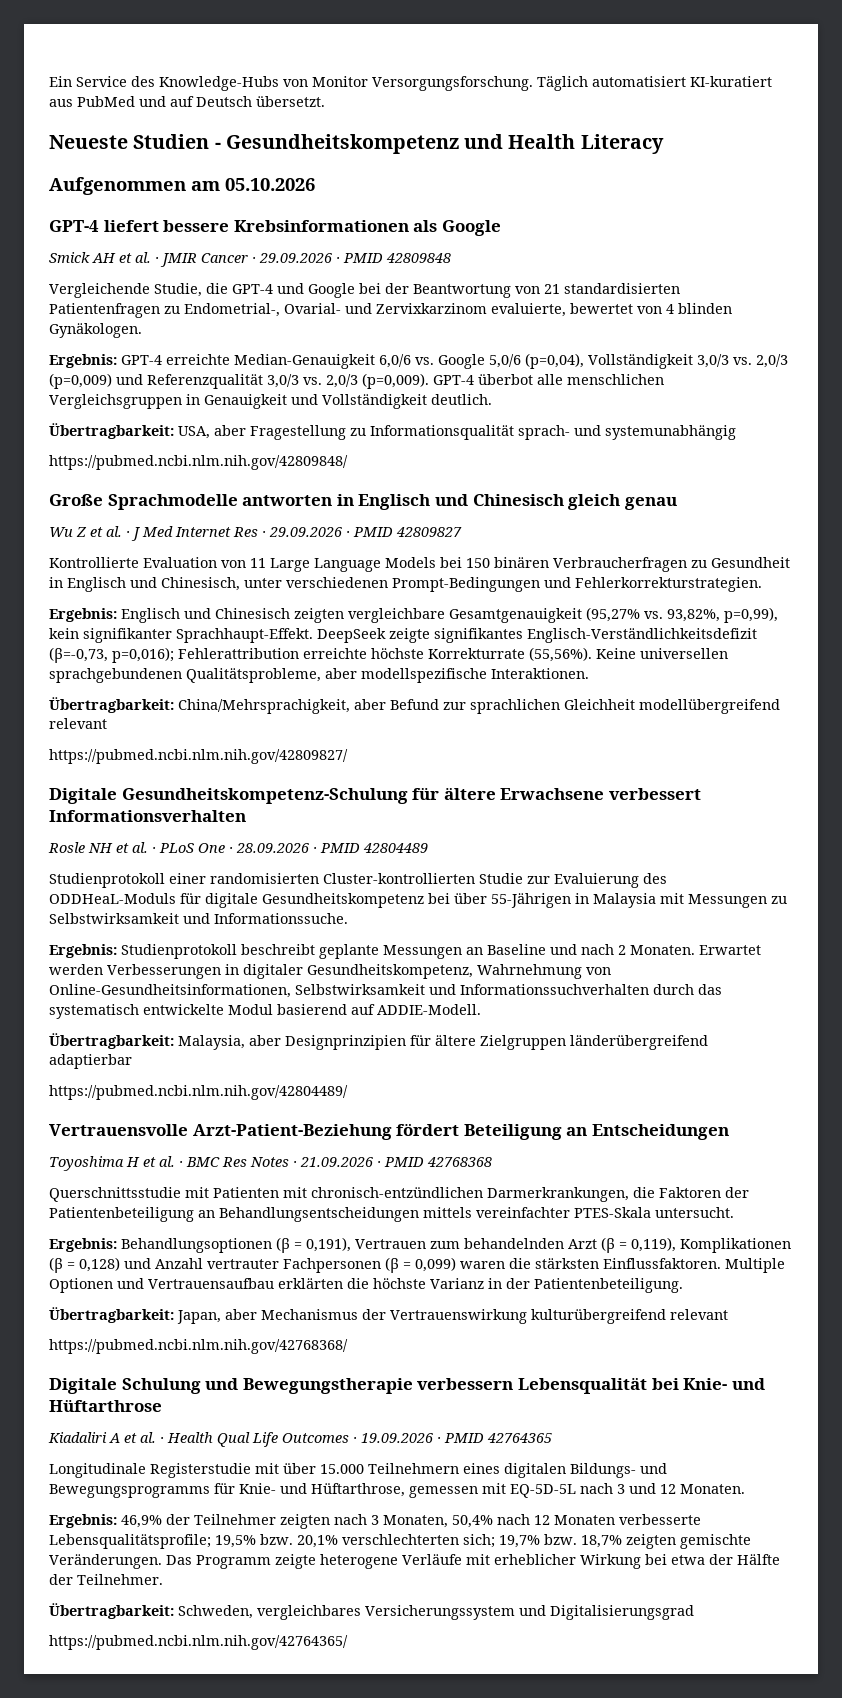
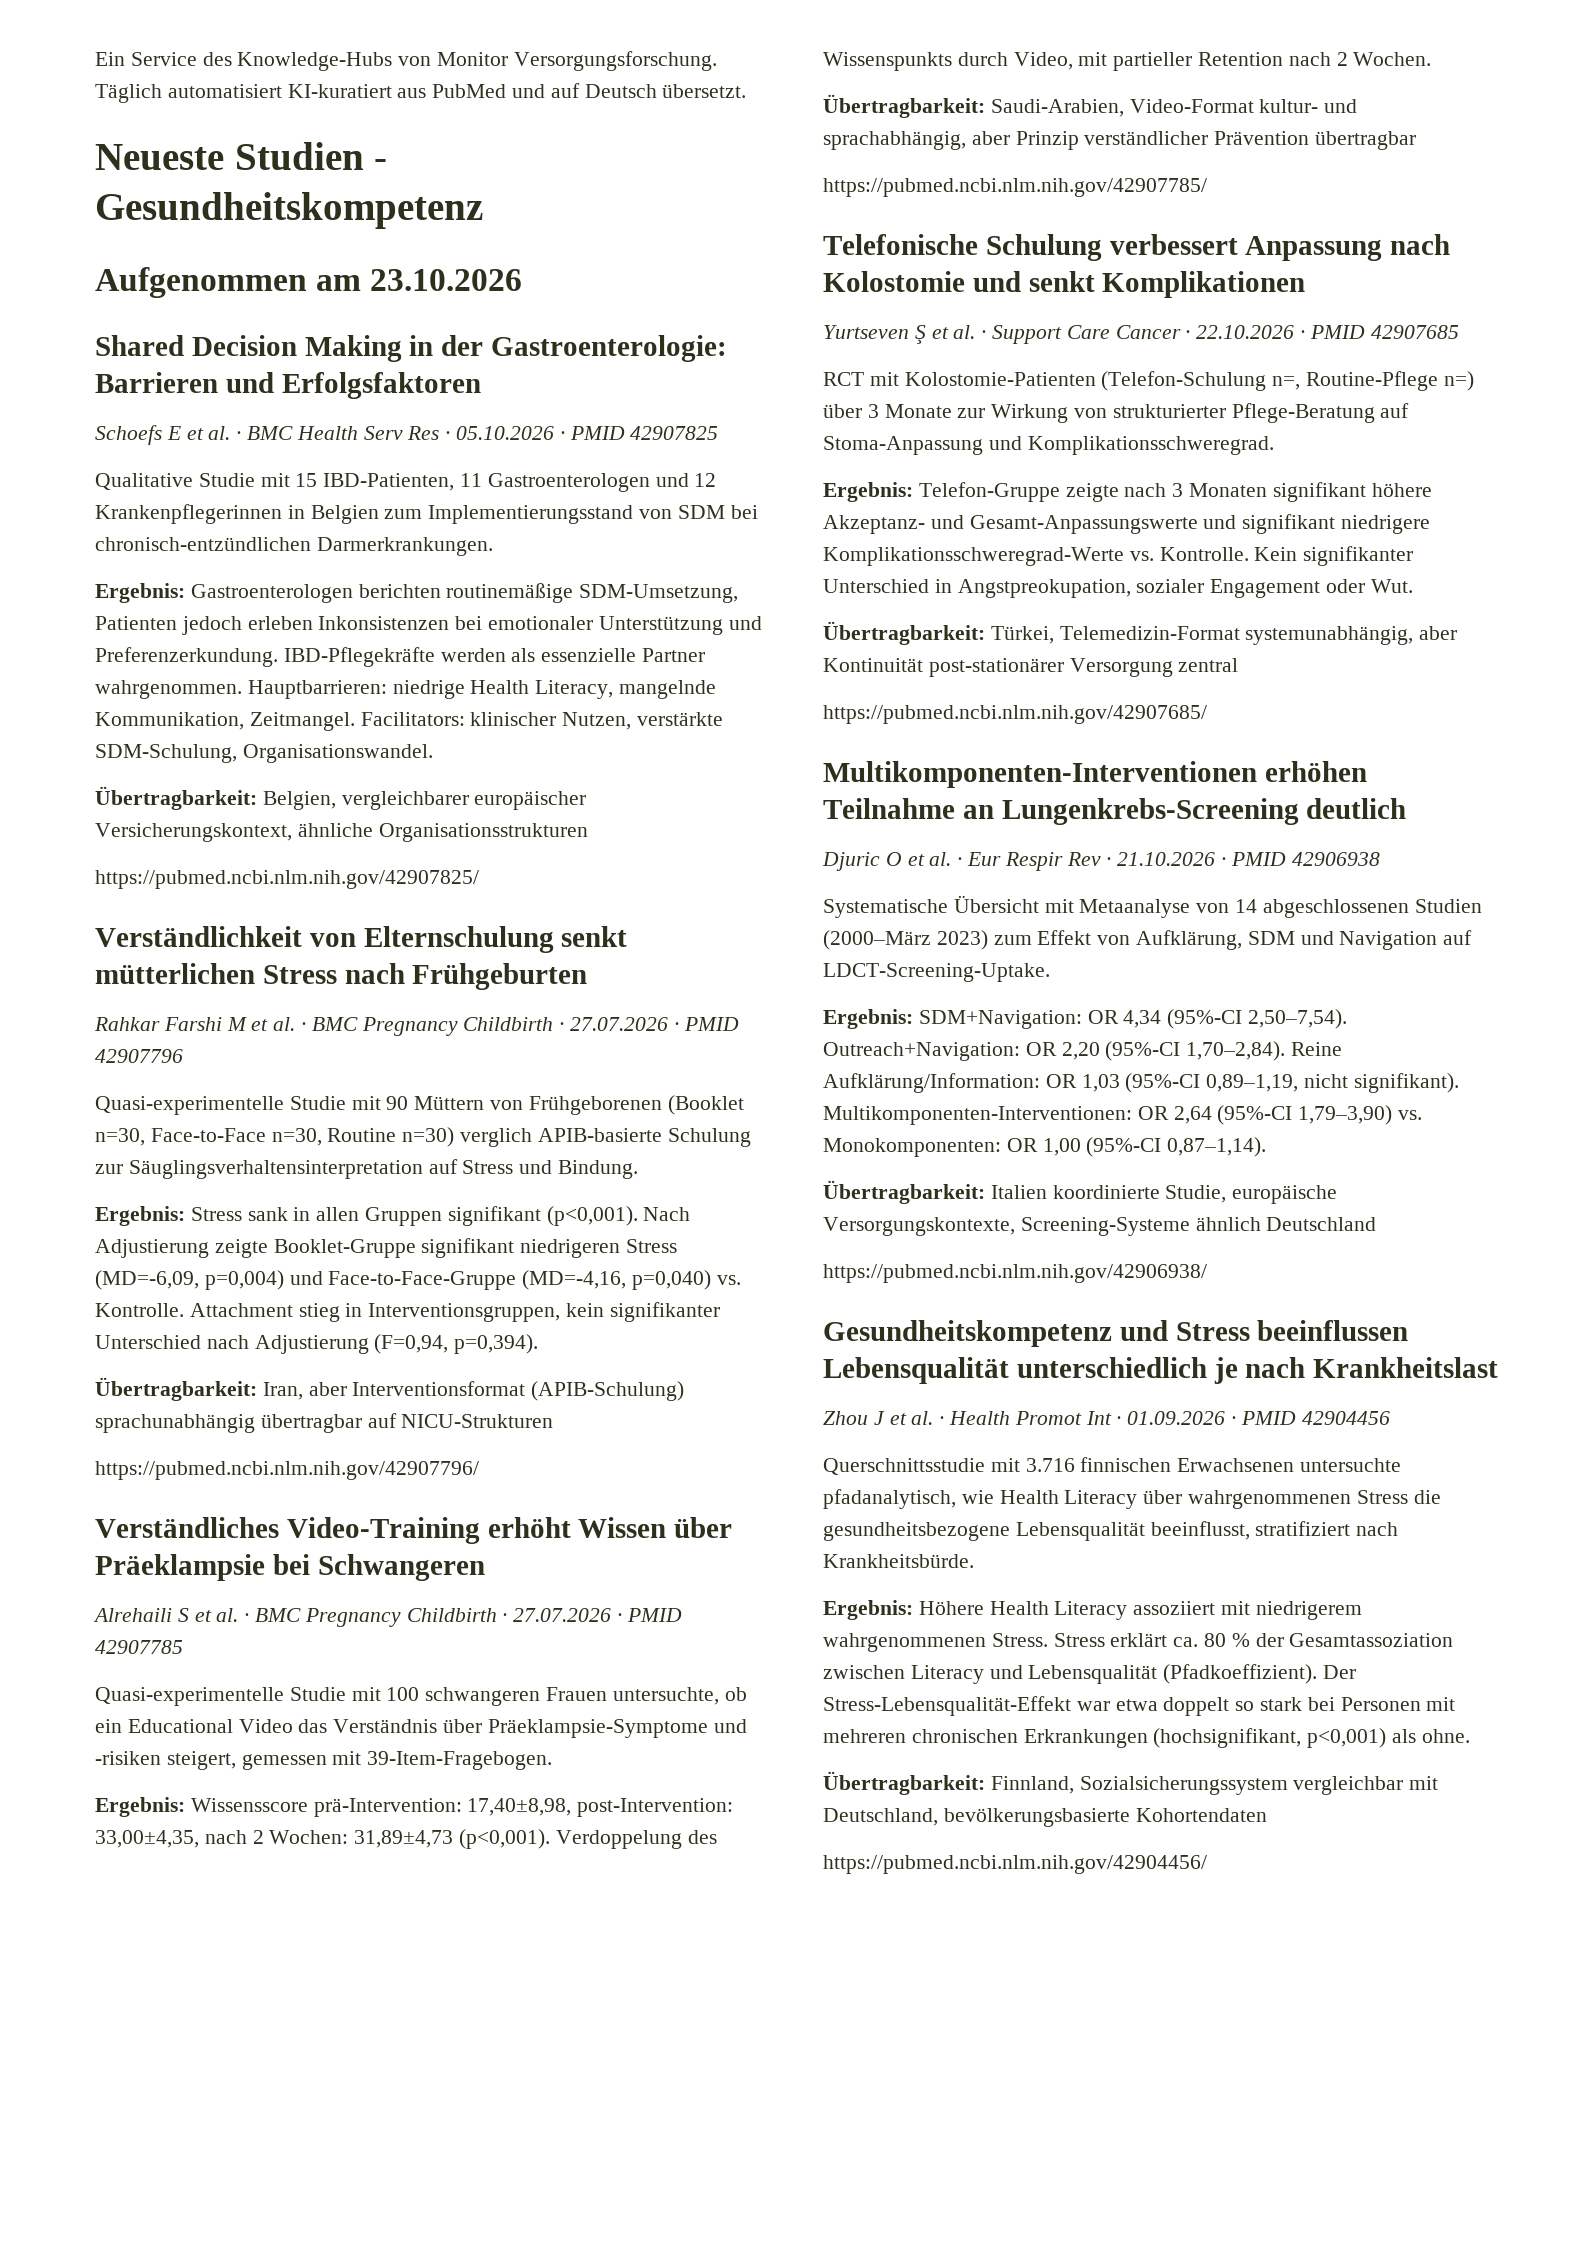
- Neueste Studien - Gesundheitskompetenz und Health Literacy
+ Neueste Studien - Gesundheitskompetenz
- Aufgenommen am 05.10.2026
- GPT-4 liefert bessere Krebsinformationen als Google
- Smick AH et al. · JMIR Cancer · 29.09.2026 · PMID 42809848
- Vergleichende Studie, die GPT-4 und Google bei der Beantwortung von 21 standardisierten Patientenfragen zu Endometrial-, Ovarial- und Zervixkarzinom evaluierte, bewertet von 4 blinden Gynäkologen.
- Ergebnis: GPT-4 erreichte Median-Genauigkeit 6,0/6 vs. Google 5,0/6 (p=0,04), Vollständigkeit 3,0/3 vs. 2,0/3 (p=0,009) und Referenzqualität 3,0/3 vs. 2,0/3 (p=0,009). GPT-4 überbot alle menschlichen Vergleichsgruppen in Genauigkeit und Vollständigkeit deutlich.
- Übertragbarkeit: USA, aber Fragestellung zu Informationsqualität sprach- und systemunabhängig
- https://pubmed.ncbi.nlm.nih.gov/42809848/
- Große Sprachmodelle antworten in Englisch und Chinesisch gleich genau
- Wu Z et al. · J Med Internet Res · 29.09.2026 · PMID 42809827
- Kontrollierte Evaluation von 11 Large Language Models bei 150 binären Verbraucherfragen zu Gesundheit in Englisch und Chinesisch, unter verschiedenen Prompt-Bedingungen und Fehlerkorrekturstrategien.
- Ergebnis: Englisch und Chinesisch zeigten vergleichbare Gesamtgenauigkeit (95,27% vs. 93,82%, p=0,99), kein signifikanter Sprachhaupt-Effekt. DeepSeek zeigte signifikantes Englisch-Verständlichkeitsdefizit (β=-0,73, p=0,016); Fehlerattribution erreichte höchste Korrekturrate (55,56%). Keine universellen sprachgebundenen Qualitätsprobleme, aber modellspezifische Interaktionen.
- Übertragbarkeit: China/Mehrsprachigkeit, aber Befund zur sprachlichen Gleichheit modellübergreifend relevant
- https://pubmed.ncbi.nlm.nih.gov/42809827/
- Digitale Gesundheitskompetenz-Schulung für ältere Erwachsene verbessert Informationsverhalten
- Rosle NH et al. · PLoS One · 28.09.2026 · PMID 42804489
- Studienprotokoll einer randomisierten Cluster-kontrollierten Studie zur Evaluierung des ODDHeaL-Moduls für digitale Gesundheitskompetenz bei über 55-Jährigen in Malaysia mit Messungen zu Selbstwirksamkeit und Informationssuche.
- Ergebnis: Studienprotokoll beschreibt geplante Messungen an Baseline und nach 2 Monaten. Erwartet werden Verbesserungen in digitaler Gesundheitskompetenz, Wahrnehmung von Online-Gesundheitsinformationen, Selbstwirksamkeit und Informationssuchverhalten durch das systematisch entwickelte Modul basierend auf ADDIE-Modell.
- Übertragbarkeit: Malaysia, aber Designprinzipien für ältere Zielgruppen länderübergreifend adaptierbar
- https://pubmed.ncbi.nlm.nih.gov/42804489/
- Vertrauensvolle Arzt-Patient-Beziehung fördert Beteiligung an Entscheidungen
- Toyoshima H et al. · BMC Res Notes · 21.09.2026 · PMID 42768368
- Querschnittsstudie mit Patienten mit chronisch-entzündlichen Darmerkrankungen, die Faktoren der Patientenbeteiligung an Behandlungsentscheidungen mittels vereinfachter PTES-Skala untersucht.
- Ergebnis: Behandlungsoptionen (β = 0,191), Vertrauen zum behandelnden Arzt (β = 0,119), Komplikationen (β = 0,128) und Anzahl vertrauter Fachpersonen (β = 0,099) waren die stärksten Einflussfaktoren. Multiple Optionen und Vertrauensaufbau erklärten die höchste Varianz in der Patientenbeteiligung.
- Übertragbarkeit: Japan, aber Mechanismus der Vertrauenswirkung kulturübergreifend relevant
- https://pubmed.ncbi.nlm.nih.gov/42768368/
- Digitale Schulung und Bewegungstherapie verbessern Lebensqualität bei Knie- und Hüftarthrose
- Kiadaliri A et al. · Health Qual Life Outcomes · 19.09.2026 · PMID 42764365
- Longitudinale Registerstudie mit über 15.000 Teilnehmern eines digitalen Bildungs- und Bewegungsprogramms für Knie- und Hüftarthrose, gemessen mit EQ-5D-5L nach 3 und 12 Monaten.
- Ergebnis: 46,9% der Teilnehmer zeigten nach 3 Monaten, 50,4% nach 12 Monaten verbesserte Lebensqualitätsprofile; 19,5% bzw. 20,1% verschlechterten sich; 19,7% bzw. 18,7% zeigten gemischte Veränderungen. Das Programm zeigte heterogene Verläufe mit erheblicher Wirkung bei etwa der Hälfte der Teilnehmer.
- Übertragbarkeit: Schweden, vergleichbares Versicherungssystem und Digitalisierungsgrad
- https://pubmed.ncbi.nlm.nih.gov/42764365/
+ Aufgenommen am 23.10.2026
+ Shared Decision Making in der Gastroenterologie: Barrieren und Erfolgsfaktoren
+ Schoefs E et al. · BMC Health Serv Res · 05.10.2026 · PMID 42907825
+ Qualitative Studie mit 15 IBD-Patienten, 11 Gastroenterologen und 12 Krankenpflegerinnen in Belgien zum Implementierungsstand von SDM bei chronisch-entzündlichen Darmerkrankungen.
+ Ergebnis: Gastroenterologen berichten routinemäßige SDM-Umsetzung, Patienten jedoch erleben Inkonsistenzen bei emotionaler Unterstützung und Preferenzerkundung. IBD-Pflegekräfte werden als essenzielle Partner wahrgenommen. Hauptbarrieren: niedrige Health Literacy, mangelnde Kommunikation, Zeitmangel. Facilitators: klinischer Nutzen, verstärkte SDM-Schulung, Organisationswandel.
+ Übertragbarkeit: Belgien, vergleichbarer europäischer Versicherungskontext, ähnliche Organisationsstrukturen
+ https://pubmed.ncbi.nlm.nih.gov/42907825/
+ Verständlichkeit von Elternschulung senkt mütterlichen Stress nach Frühgeburten
+ Rahkar Farshi M et al. · BMC Pregnancy Childbirth · 27.07.2026 · PMID 42907796
+ Quasi-experimentelle Studie mit 90 Müttern von Frühgeborenen (Booklet n=30, Face-to-Face n=30, Routine n=30) verglich APIB-basierte Schulung zur Säuglingsverhaltensinterpretation auf Stress und Bindung.
+ Ergebnis: Stress sank in allen Gruppen signifikant (p<0,001). Nach Adjustierung zeigte Booklet-Gruppe signifikant niedrigeren Stress (MD=-6,09, p=0,004) und Face-to-Face-Gruppe (MD=-4,16, p=0,040) vs. Kontrolle. Attachment stieg in Interventionsgruppen, kein signifikanter Unterschied nach Adjustierung (F=0,94, p=0,394).
+ Übertragbarkeit: Iran, aber Interventionsformat (APIB-Schulung) sprachunabhängig übertragbar auf NICU-Strukturen
+ https://pubmed.ncbi.nlm.nih.gov/42907796/
+ Verständliches Video-Training erhöht Wissen über Präeklampsie bei Schwangeren
+ Alrehaili S et al. · BMC Pregnancy Childbirth · 27.07.2026 · PMID 42907785
+ Quasi-experimentelle Studie mit 100 schwangeren Frauen untersuchte, ob ein Educational Video das Verständnis über Präeklampsie-Symptome und -risiken steigert, gemessen mit 39-Item-Fragebogen.
+ Ergebnis: Wissensscore prä-Intervention: 17,40±8,98, post-Intervention: 33,00±4,35, nach 2 Wochen: 31,89±4,73 (p<0,001). Verdoppelung des Wissenspunkts durch Video, mit partieller Retention nach 2 Wochen.
+ Übertragbarkeit: Saudi-Arabien, Video-Format kultur- und sprachabhängig, aber Prinzip verständlicher Prävention übertragbar
+ https://pubmed.ncbi.nlm.nih.gov/42907785/
+ Telefonische Schulung verbessert Anpassung nach Kolostomie und senkt Komplikationen
+ Yurtseven Ş et al. · Support Care Cancer · 22.10.2026 · PMID 42907685
+ RCT mit Kolostomie-Patienten (Telefon-Schulung n=, Routine-Pflege n=) über 3 Monate zur Wirkung von strukturierter Pflege-Beratung auf Stoma-Anpassung und Komplikationsschweregrad.
+ Ergebnis: Telefon-Gruppe zeigte nach 3 Monaten signifikant höhere Akzeptanz- und Gesamt-Anpassungswerte und signifikant niedrigere Komplikationsschweregrad-Werte vs. Kontrolle. Kein signifikanter Unterschied in Angstpreokupation, sozialer Engagement oder Wut.
+ Übertragbarkeit: Türkei, Telemedizin-Format systemunabhängig, aber Kontinuität post-stationärer Versorgung zentral
+ https://pubmed.ncbi.nlm.nih.gov/42907685/
+ Multikomponenten-Interventionen erhöhen Teilnahme an Lungenkrebs-Screening deutlich
+ Djuric O et al. · Eur Respir Rev · 21.10.2026 · PMID 42906938
+ Systematische Übersicht mit Metaanalyse von 14 abgeschlossenen Studien (2000–März 2023) zum Effekt von Aufklärung, SDM und Navigation auf LDCT-Screening-Uptake.
+ Ergebnis: SDM+Navigation: OR 4,34 (95%-CI 2,50–7,54). Outreach+Navigation: OR 2,20 (95%-CI 1,70–2,84). Reine Aufklärung/Information: OR 1,03 (95%-CI 0,89–1,19, nicht signifikant). Multikomponenten-Interventionen: OR 2,64 (95%-CI 1,79–3,90) vs. Monokomponenten: OR 1,00 (95%-CI 0,87–1,14).
+ Übertragbarkeit: Italien koordinierte Studie, europäische Versorgungskontexte, Screening-Systeme ähnlich Deutschland
+ https://pubmed.ncbi.nlm.nih.gov/42906938/
+ Gesundheitskompetenz und Stress beeinflussen Lebensqualität unterschiedlich je nach Krankheitslast
+ Zhou J et al. · Health Promot Int · 01.09.2026 · PMID 42904456
+ Querschnittsstudie mit 3.716 finnischen Erwachsenen untersuchte pfadanalytisch, wie Health Literacy über wahrgenommenen Stress die gesundheitsbezogene Lebensqualität beeinflusst, stratifiziert nach Krankheitsbürde.
+ Ergebnis: Höhere Health Literacy assoziiert mit niedrigerem wahrgenommenen Stress. Stress erklärt ca. 80 % der Gesamtassoziation zwischen Literacy und Lebensqualität (Pfadkoeffizient). Der Stress-Lebensqualität-Effekt war etwa doppelt so stark bei Personen mit mehreren chronischen Erkrankungen (hochsignifikant, p<0,001) als ohne.
+ Übertragbarkeit: Finnland, Sozialsicherungssystem vergleichbar mit Deutschland, bevölkerungsbasierte Kohortendaten
+ https://pubmed.ncbi.nlm.nih.gov/42904456/

